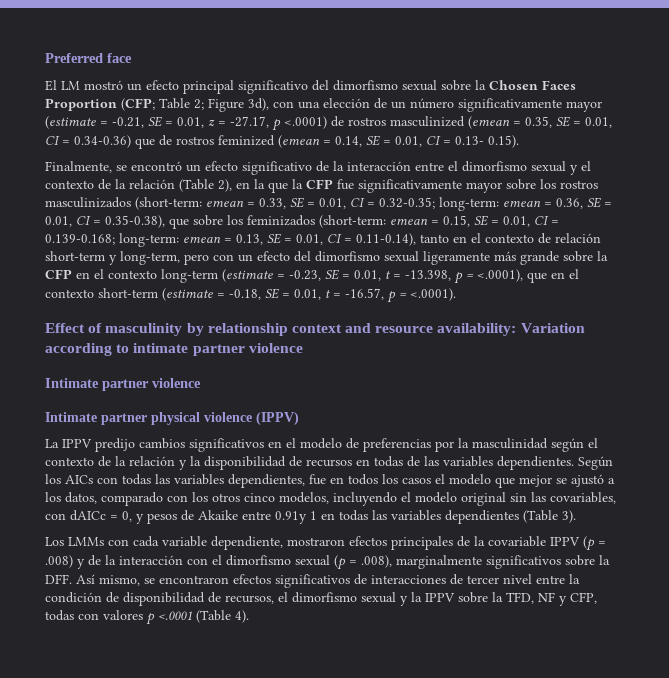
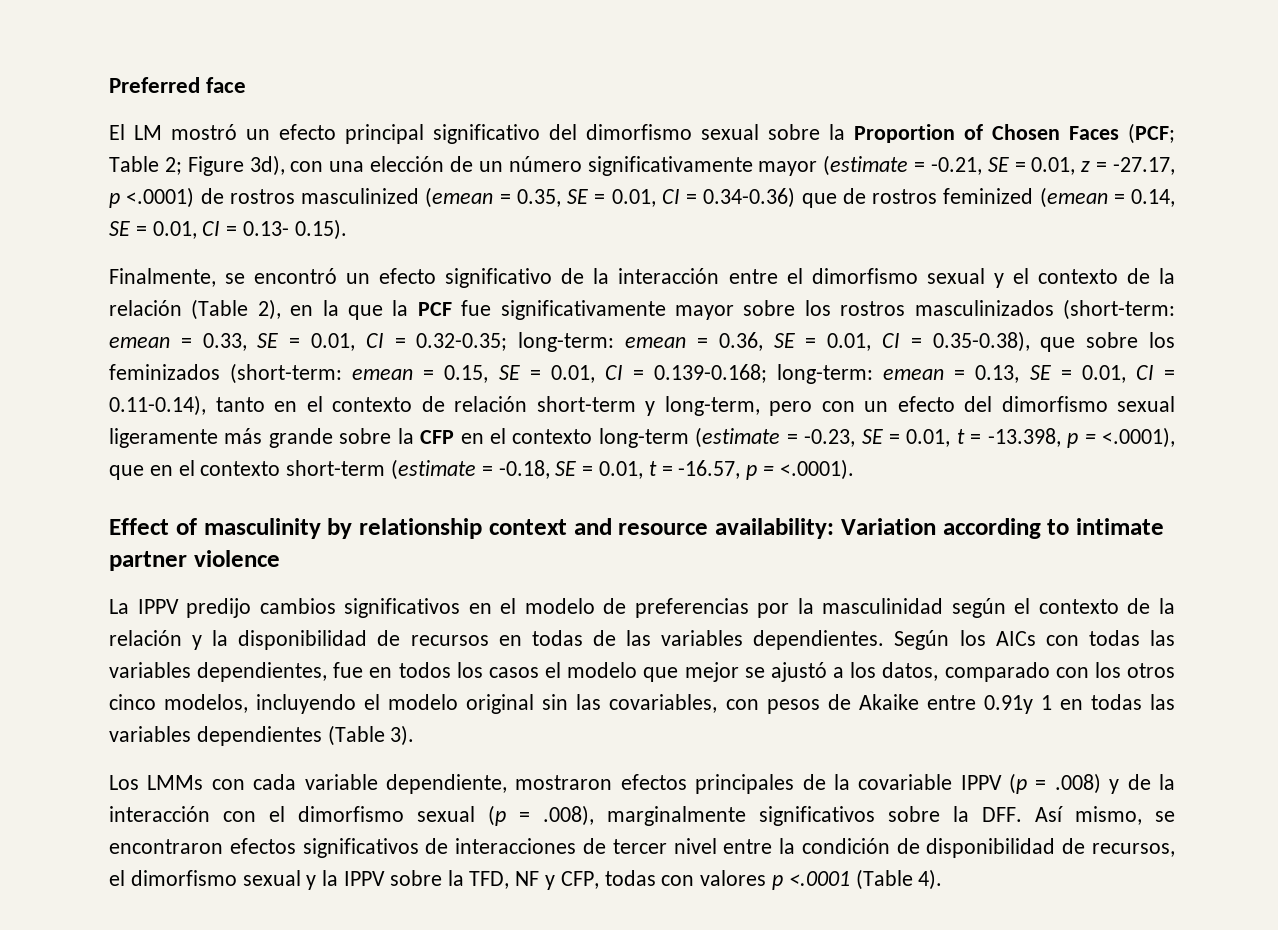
- El LM mostró un efecto principal significativo del dimorfismo sexual sobre la Chosen Faces Proportion (CFP;
+ El LM mostró un efecto principal significativo del dimorfismo sexual sobre la Proportion of Chosen Faces (PCF;
- Finalmente, se encontró un efecto significativo de la interacción entre el dimorfismo sexual y el contexto de la relación (Table 2), en la que la CFP fue significativamente mayor sobre los rostros masculinizados (short-term:
+ Finalmente, se encontró un efecto significativo de la interacción entre el dimorfismo sexual y el contexto de la relación (Table 2), en la que la PCF fue significativamente mayor sobre los rostros masculinizados (short-term:
- Intimate partner violence
- Intimate partner physical violence (IPPV)
- Según los AICs con todas las variables dependientes, fue en todos los casos el modelo que mejor se ajustó a los datos, comparado con los otros cinco modelos, incluyendo el modelo original sin las covariables, con dAICc = 0, y pesos de Akaike entre 0.91y 1 en todas las variables dependientes (Table 3).
+ Según los AICs con todas las variables dependientes, fue en todos los casos el modelo que mejor se ajustó a los datos, comparado con los otros cinco modelos, incluyendo el modelo original sin las covariables, con pesos de Akaike entre 0.91y 1 en todas las variables dependientes (Table 3).

